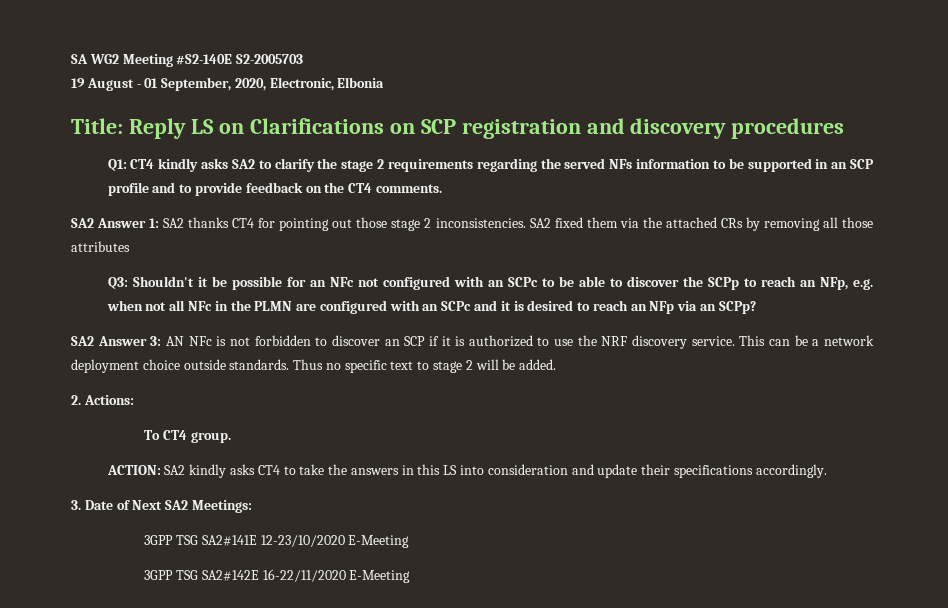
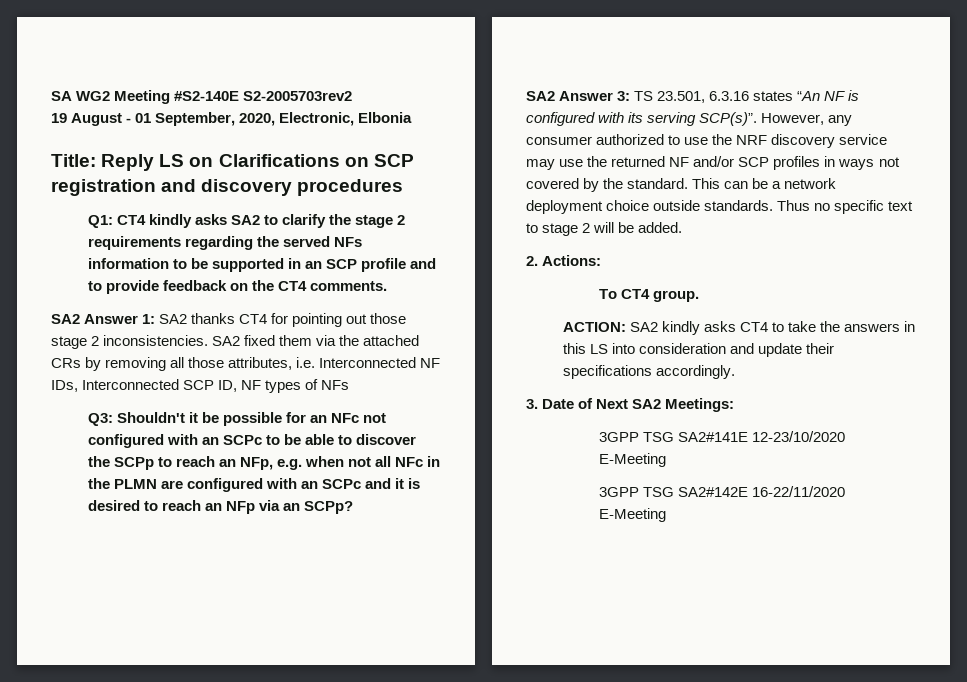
- SA WG2 Meeting #S2-140E S2-2005703
+ SA WG2 Meeting #S2-140E S2-2005703rev2
- SA2 fixed them via the attached CRs by removing all those attributes
+ SA2 fixed them via the attached CRs by removing all those attributes, i.e. Interconnected NF IDs, Interconnected SCP ID, NF types of NFs
- SA2 Answer 3: AN NFc is not forbidden to discover an SCP if it is authorized to use the NRF discovery service.
+ SA2 Answer 3: TS 23.501, 6.3.16 states “An NF is configured with its serving SCP(s)”. However, any consumer authorized to use the NRF discovery service may use the returned NF and/or SCP profiles in ways not covered by the standard.

